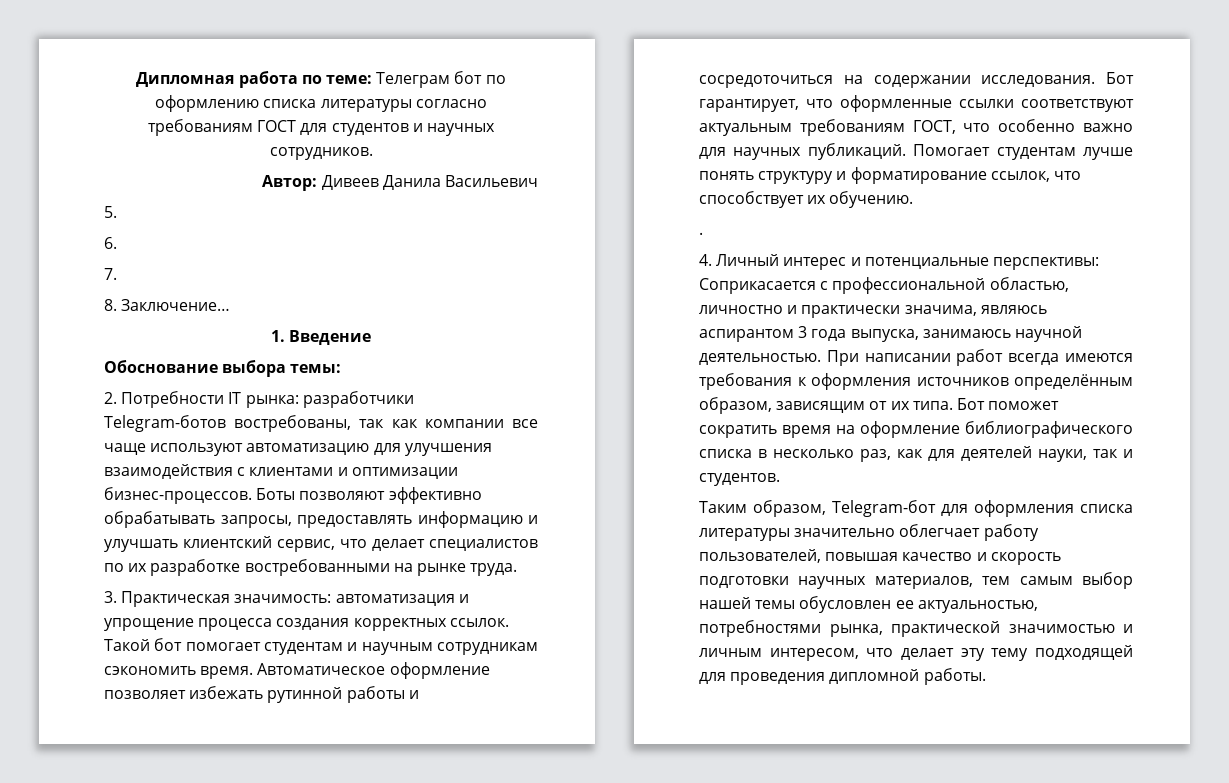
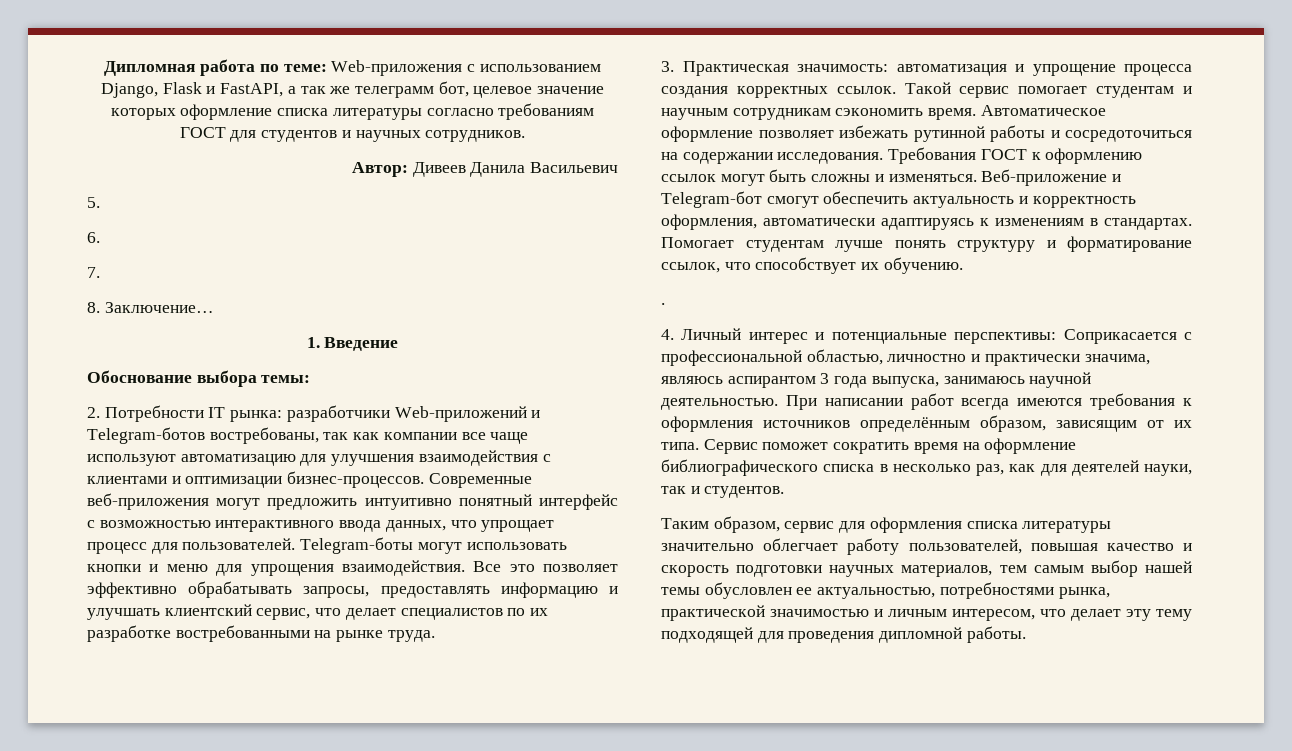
- Дипломная работа по теме: Телеграм бот по оформлению списка литературы согласно требованиям ГОСТ для студентов и научных сотрудников.
+ Дипломная работа по теме: Web-приложения с использованием Django, Flask и FastAPI, а так же телеграмм бот, целевое значение которых оформление списка литературы согласно требованиям ГОСТ для студентов и научных сотрудников.
- 2. Потребности IT рынка: разработчики Telegram-ботов востребованы, так как компании все чаще используют автоматизацию для улучшения взаимодействия с клиентами и оптимизации бизнес-процессов.
+ 2. Потребности IT рынка: разработчики Web-приложений и Telegram-ботов востребованы, так как компании все чаще используют автоматизацию для улучшения взаимодействия с клиентами и оптимизации бизнес-процессов.
- Боты позволяют эффективно обрабатывать запросы, предоставлять информацию и улучшать клиентский сервис, что делает специалистов по их разработке востребованными на рынке труда.
+ Современные веб-приложения могут предложить интуитивно понятный интерфейс с возможностью интерактивного ввода данных, что упрощает процесс для пользователей. Telegram-боты могут использовать кнопки и меню для упрощения взаимодействия. Все это позволяет эффективно обрабатывать запросы, предоставлять информацию и улучшать клиентский сервис, что делает специалистов по их разработке востребованными на рынке труда.
- Такой бот помогает студентам и научным сотрудникам сэкономить время.
+ Такой сервис помогает студентам и научным сотрудникам сэкономить время.
- Бот гарантирует, что оформленные ссылки соответствуют актуальным требованиям ГОСТ, что особенно важно для научных публикаций.
+ Требования ГОСТ к оформлению ссылок могут быть сложны и изменяться. Веб-приложение и Telegram-бот смогут обеспечить актуальность и корректность оформления, автоматически адаптируясь к изменениям в стандартах.
- Бот поможет сократить время на оформление библиографического списка в несколько раз, как для деятелей науки, так и студентов.
+ Сервис поможет сократить время на оформление библиографического списка в несколько раз, как для деятелей науки, так и студентов.
- Таким образом, Telegram-бот для оформления списка литературы значительно облегчает работу пользователей, повышая качество и скорость подготовки научных материалов, тем самым выбор нашей темы обусловлен ее актуальностью, потребностями рынка, практической значимостью и личным интересом, что делает эту тему подходящей для проведения дипломной работы.
+ Таким образом, сервис для оформления списка литературы значительно облегчает работу пользователей, повышая качество и скорость подготовки научных материалов, тем самым выбор нашей темы обусловлен ее актуальностью, потребностями рынка, практической значимостью и личным интересом, что делает эту тему подходящей для проведения дипломной работы.

